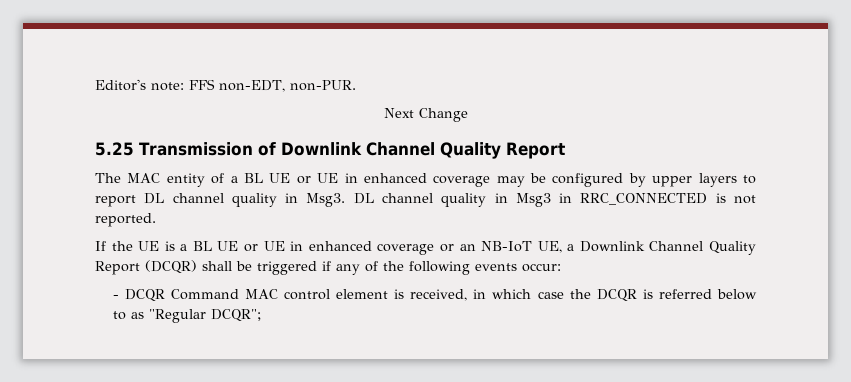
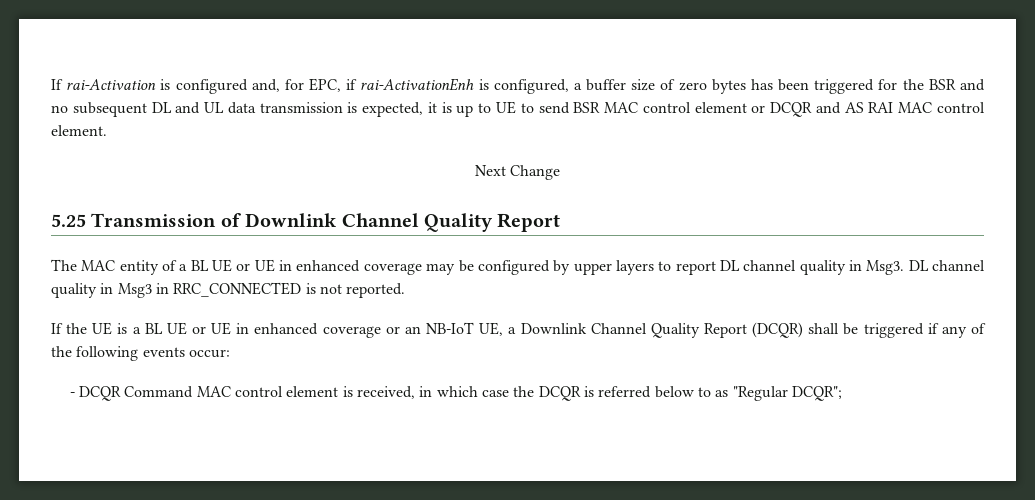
- Editor's note: FFS non-EDT, non-PUR.
+ If rai-Activation is configured and, for EPC, if rai-ActivationEnh is configured, a buffer size of zero bytes has been triggered for the BSR and no subsequent DL and UL data transmission is expected, it is up to UE to send BSR MAC control element or DCQR and AS RAI MAC control element.

